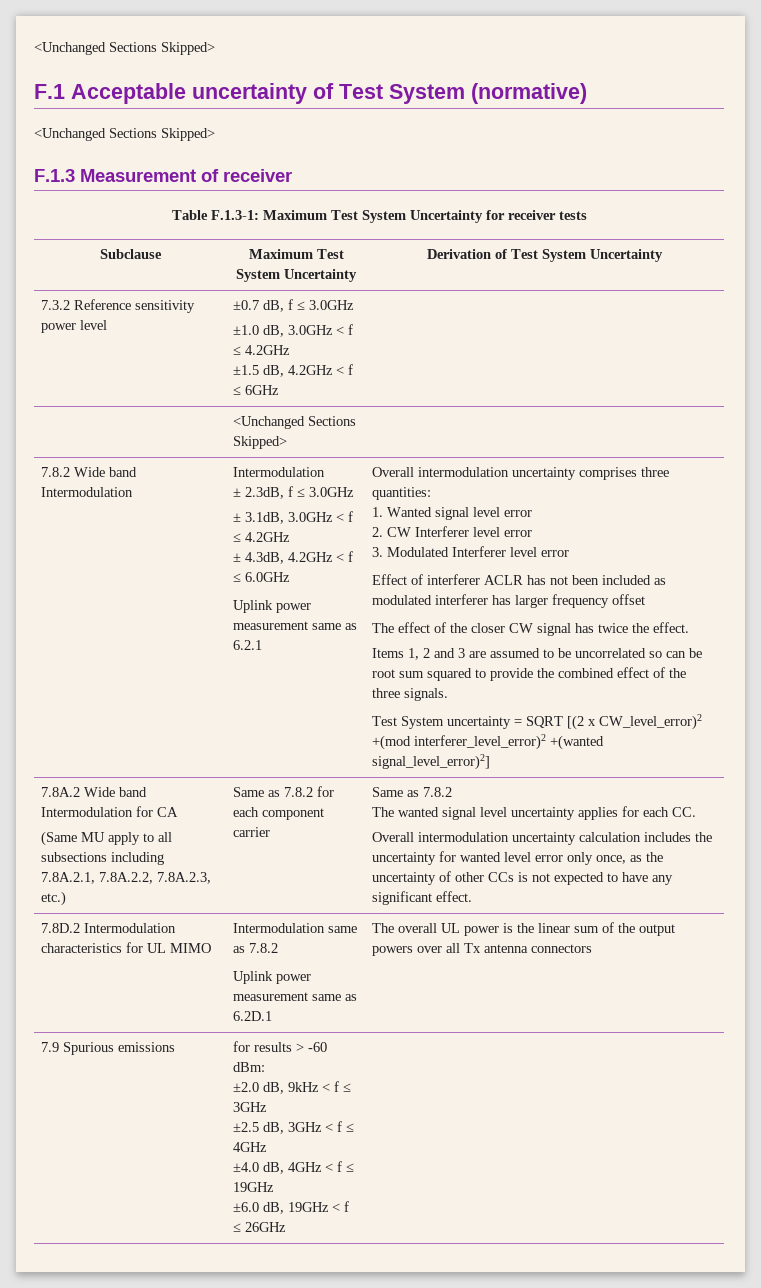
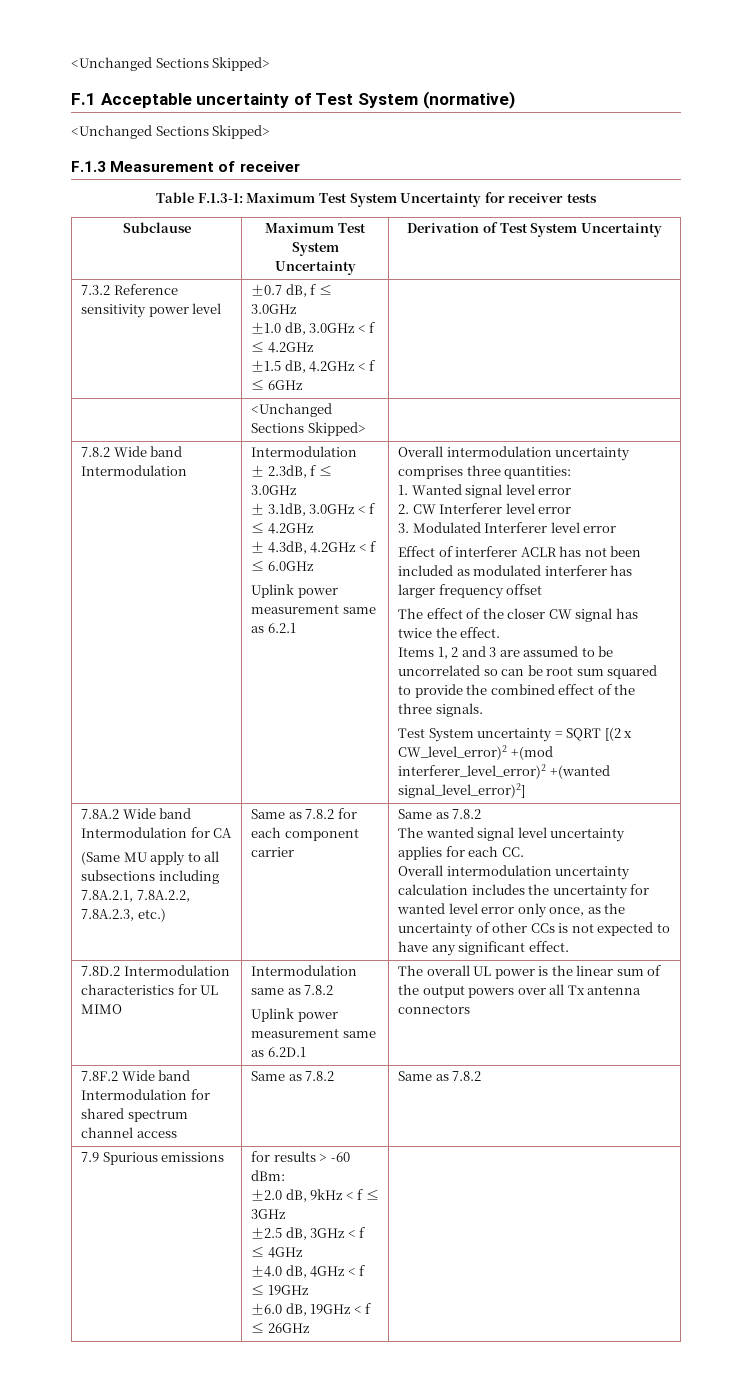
+ 7.8F.2 Wide band Intermodulation for shared spectrum channel access | Same as 7.8.2 | Same as 7.8.2

